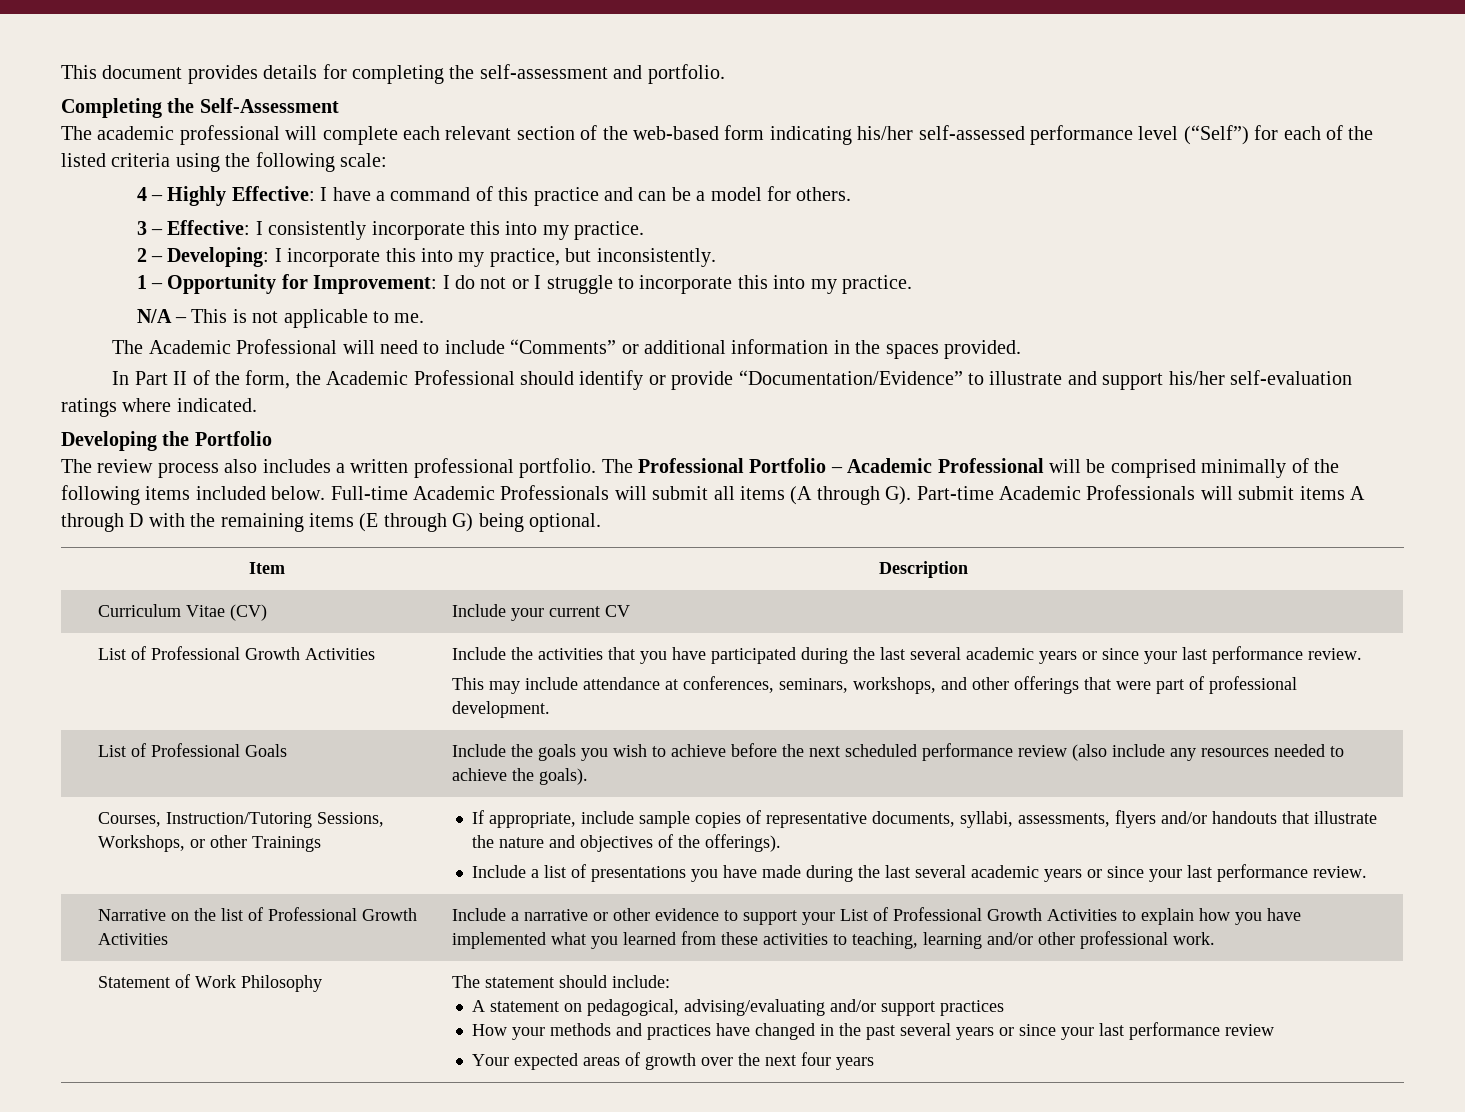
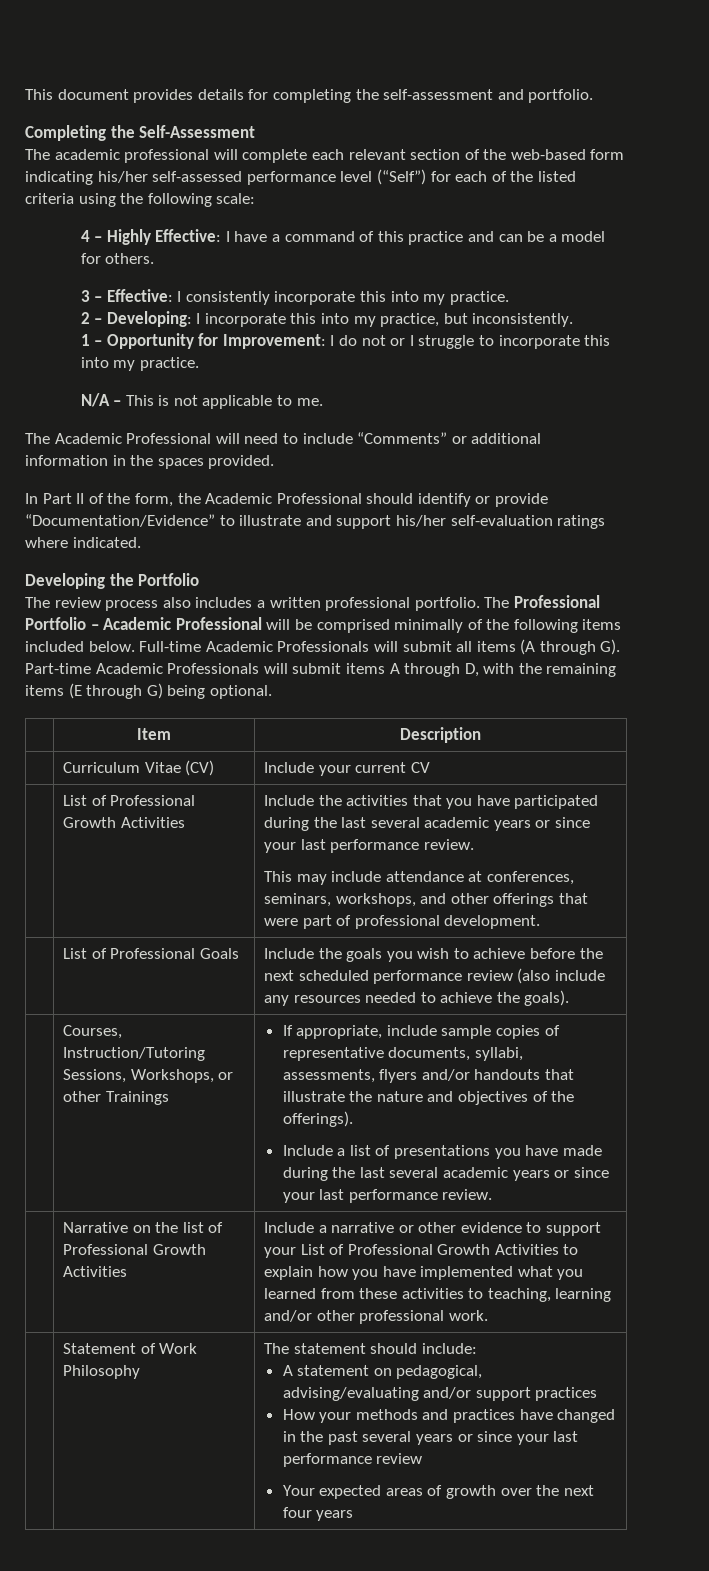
- Full-time Academic Professionals will submit all items (A through G). Part-time Academic Professionals will submit items A through D with the remaining items (E through G) being optional.
+ Full-time Academic Professionals will submit all items (A through G). Part-time Academic Professionals will submit items A through D, with the remaining items (E through G) being optional.

